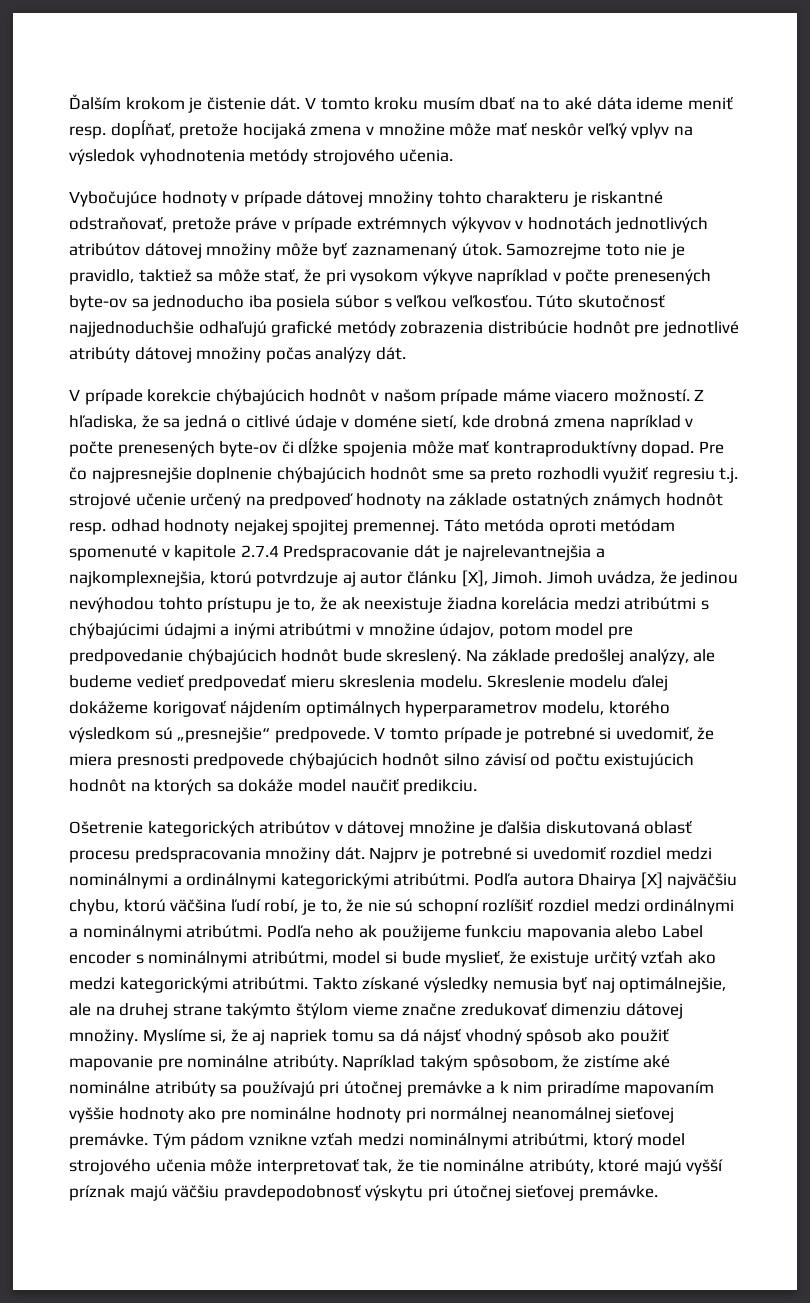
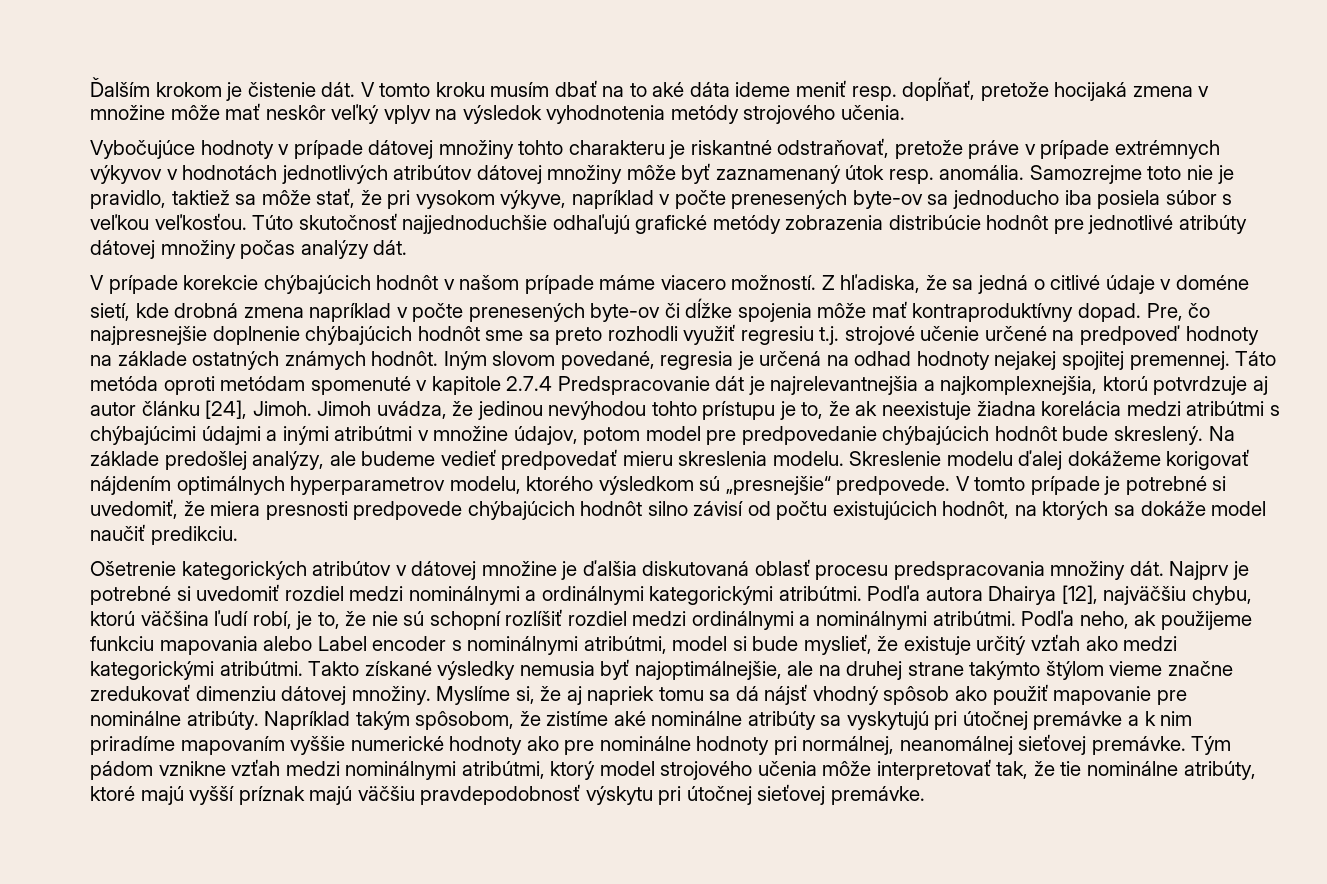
- Vybočujúce hodnoty v prípade dátovej množiny tohto charakteru je riskantné odstraňovať, pretože práve v prípade extrémnych výkyvov v hodnotách jednotlivých atribútov dátovej množiny môže byť zaznamenaný útok.
+ Vybočujúce hodnoty v prípade dátovej množiny tohto charakteru je riskantné odstraňovať, pretože práve v prípade extrémnych výkyvov v hodnotách jednotlivých atribútov dátovej množiny môže byť zaznamenaný útok resp. anomália.
- Samozrejme toto nie je pravidlo, taktiež sa môže stať, že pri vysokom výkyve napríklad v počte prenesených byte-ov sa jednoducho iba posiela súbor s veľkou veľkosťou.
+ Samozrejme toto nie je pravidlo, taktiež sa môže stať, že pri vysokom výkyve, napríklad v počte prenesených byte-ov sa jednoducho iba posiela súbor s veľkou veľkosťou.
- Pre čo najpresnejšie doplnenie chýbajúcich hodnôt sme sa preto rozhodli využiť regresiu t.j. strojové učenie určený na predpoveď hodnoty na základe ostatných známych hodnôt resp. odhad hodnoty nejakej spojitej premennej.
+ Pre, čo najpresnejšie doplnenie chýbajúcich hodnôt sme sa preto rozhodli využiť regresiu t.j. strojové učenie určené na predpoveď hodnoty na základe ostatných známych hodnôt. Iným slovom povedané, regresia je určená na odhad hodnoty nejakej spojitej premennej.
- Táto metóda oproti metódam spomenuté v kapitole 2.7.4 Predspracovanie dát je najrelevantnejšia a najkomplexnejšia, ktorú potvrdzuje aj autor článku [X], Jimoh.
+ Táto metóda oproti metódam spomenuté v kapitole 2.7.4 Predspracovanie dát je najrelevantnejšia a najkomplexnejšia, ktorú potvrdzuje aj autor článku [24], Jimoh.
- V tomto prípade je potrebné si uvedomiť, že miera presnosti predpovede chýbajúcich hodnôt silno závisí od počtu existujúcich hodnôt na ktorých sa dokáže model naučiť predikciu.
+ V tomto prípade je potrebné si uvedomiť, že miera presnosti predpovede chýbajúcich hodnôt silno závisí od počtu existujúcich hodnôt, na ktorých sa dokáže model naučiť predikciu.
- Podľa autora Dhairya [X] najväčšiu chybu, ktorú väčšina ľudí robí, je to, že nie sú schopní rozlíšiť rozdiel medzi ordinálnymi a nominálnymi atribútmi.
+ Podľa autora Dhairya [12], najväčšiu chybu, ktorú väčšina ľudí robí, je to, že nie sú schopní rozlíšiť rozdiel medzi ordinálnymi a nominálnymi atribútmi.
- Podľa neho ak použijeme funkciu mapovania alebo Label encoder s nominálnymi atribútmi, model si bude myslieť, že existuje určitý vzťah ako medzi kategorickými atribútmi.
+ Podľa neho, ak použijeme funkciu mapovania alebo Label encoder s nominálnymi atribútmi, model si bude myslieť, že existuje určitý vzťah ako medzi kategorickými atribútmi.
- Takto získané výsledky nemusia byť naj optimálnejšie, ale na druhej strane takýmto štýlom vieme značne zredukovať dimenziu dátovej množiny.
+ Takto získané výsledky nemusia byť najoptimálnejšie, ale na druhej strane takýmto štýlom vieme značne zredukovať dimenziu dátovej množiny.
- Napríklad takým spôsobom, že zistíme aké nominálne atribúty sa používajú pri útočnej premávke a k nim priradíme mapovaním vyššie hodnoty ako pre nominálne hodnoty pri normálnej neanomálnej sieťovej premávke.
+ Napríklad takým spôsobom, že zistíme aké nominálne atribúty sa vyskytujú pri útočnej premávke a k nim priradíme mapovaním vyššie numerické hodnoty ako pre nominálne hodnoty pri normálnej, neanomálnej sieťovej premávke.

